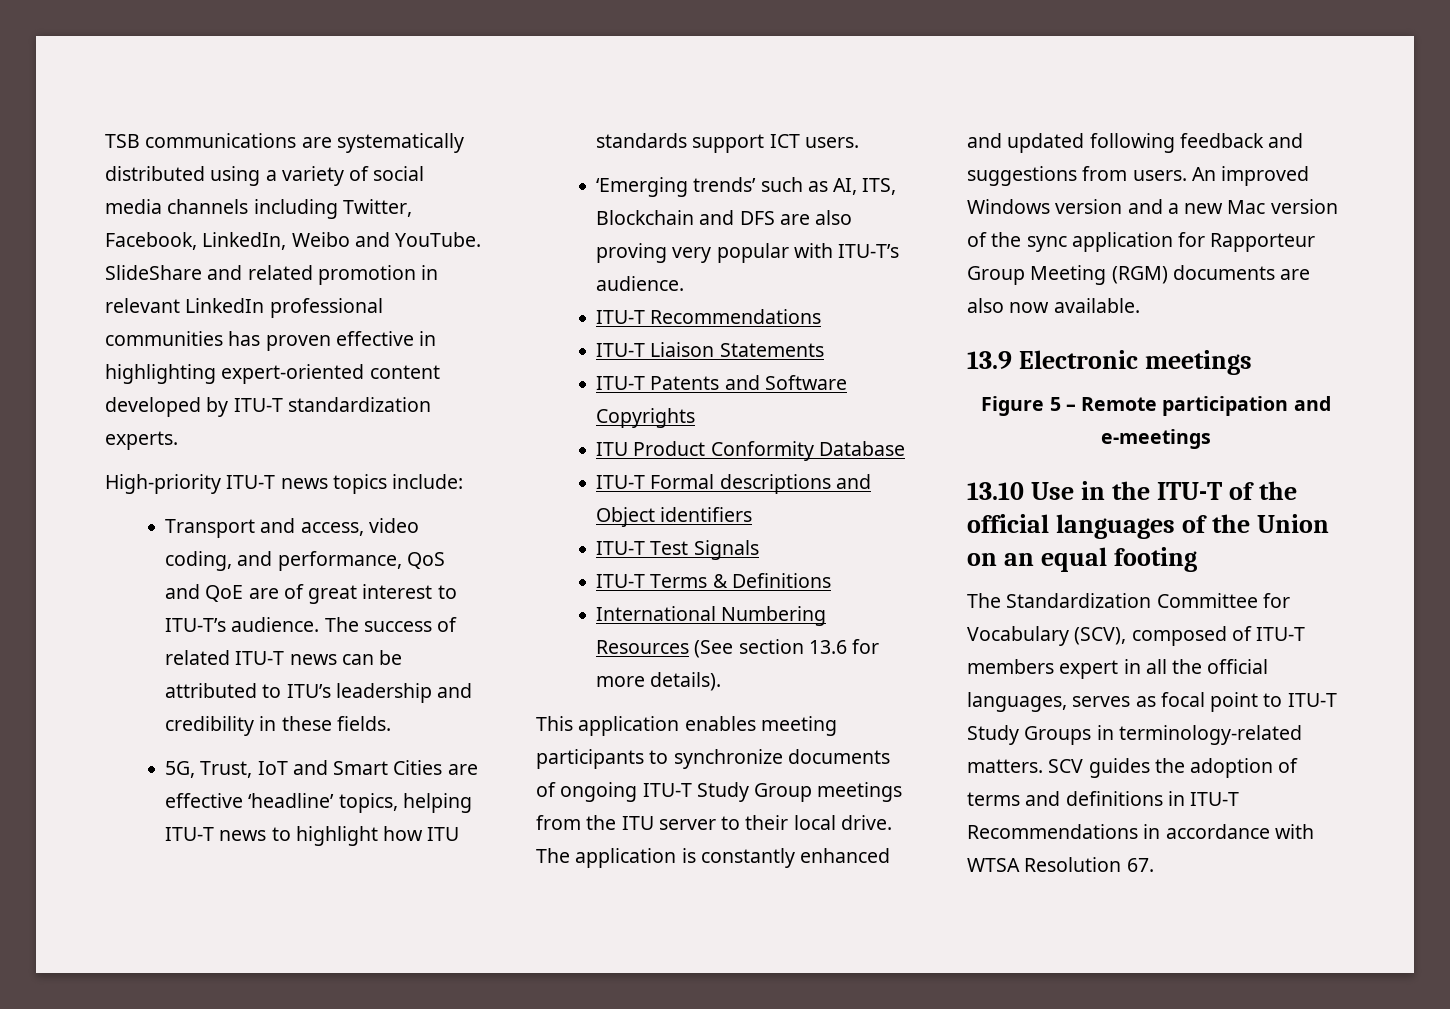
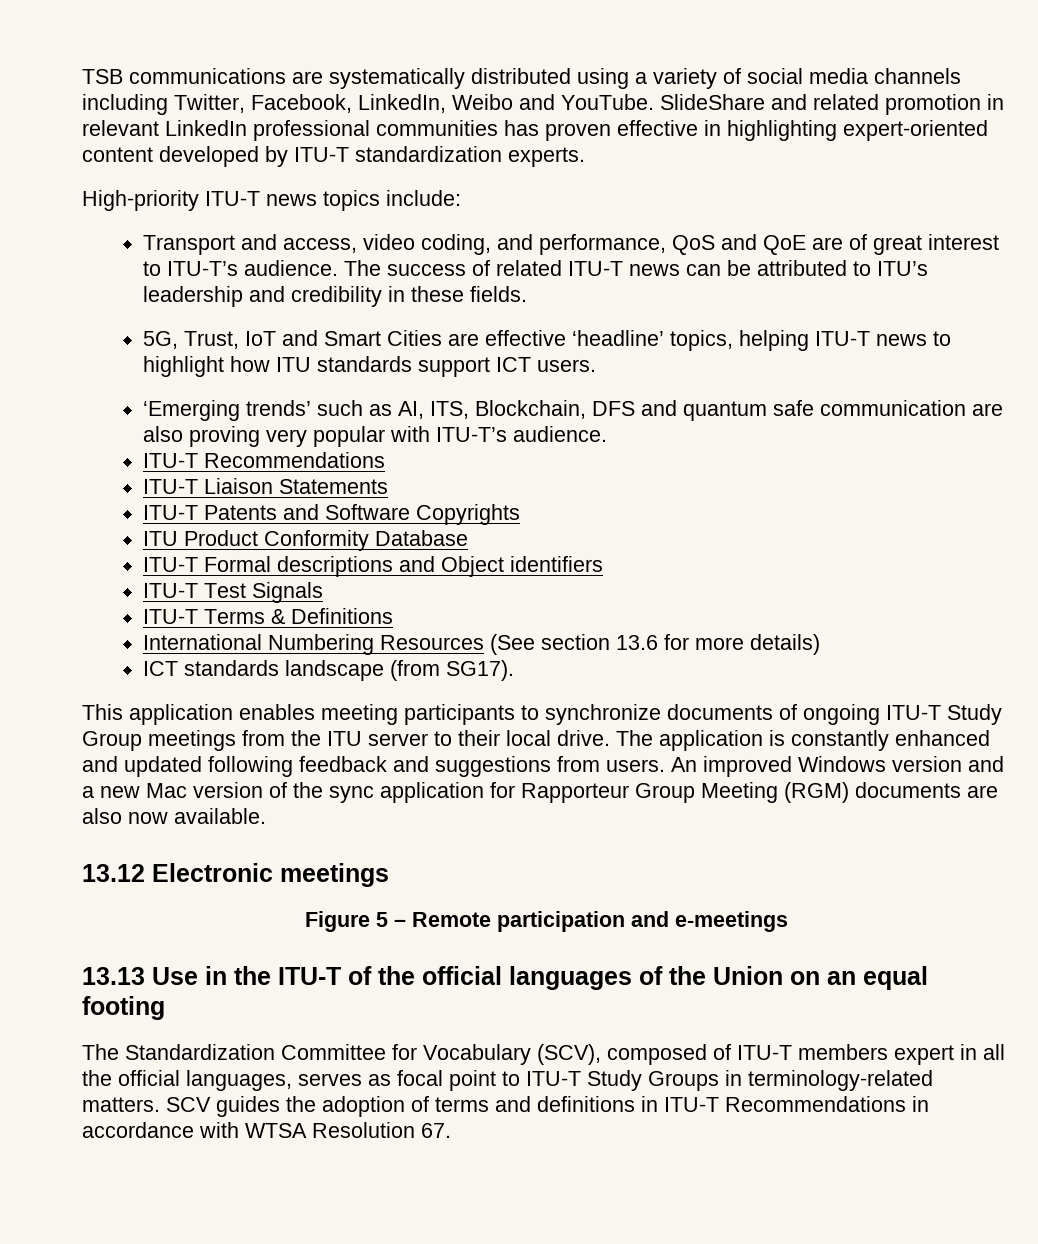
- ‘Emerging trends’ such as AI, ITS, Blockchain and DFS are also proving very popular with ITU-T’s audience.
+ ‘Emerging trends’ such as AI, ITS, Blockchain, DFS and quantum safe communication are also proving very popular with ITU-T’s audience.
- International Numbering Resources (See section 13.6 for more details).
+ International Numbering Resources (See section 13.6 for more details)
+ ICT standards landscape (from SG17).
- 13.9 Electronic meetings
+ 13.12 Electronic meetings
- 13.10 Use in the ITU-T of the official languages of the Union on an equal footing
+ 13.13 Use in the ITU-T of the official languages of the Union on an equal footing

